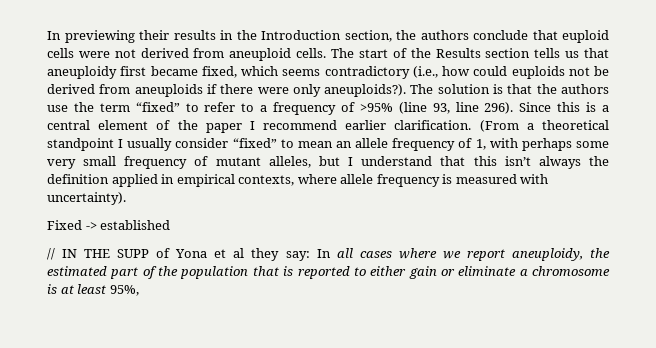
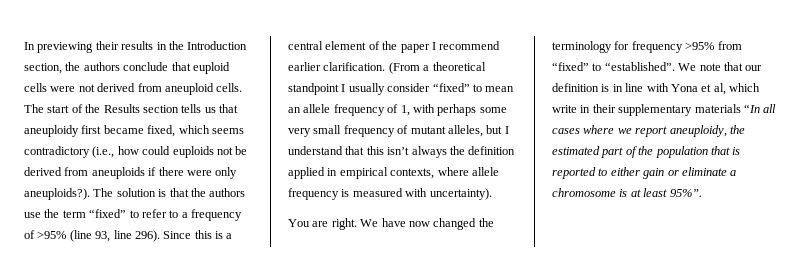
- Fixed -> established
- // IN THE SUPP of Yona et al they say: In all cases where we report aneuploidy, the estimated part of the population that is reported to either gain or eliminate a chromosome is at least 95%,
+ You are right. We have now changed the terminology for frequency >95% from “fixed” to “established”. We note that our definition is in line with Yona et al, which write in their supplementary materials “In all cases where we report aneuploidy, the estimated part of the population that is reported to either gain or eliminate a chromosome is at least 95%”.

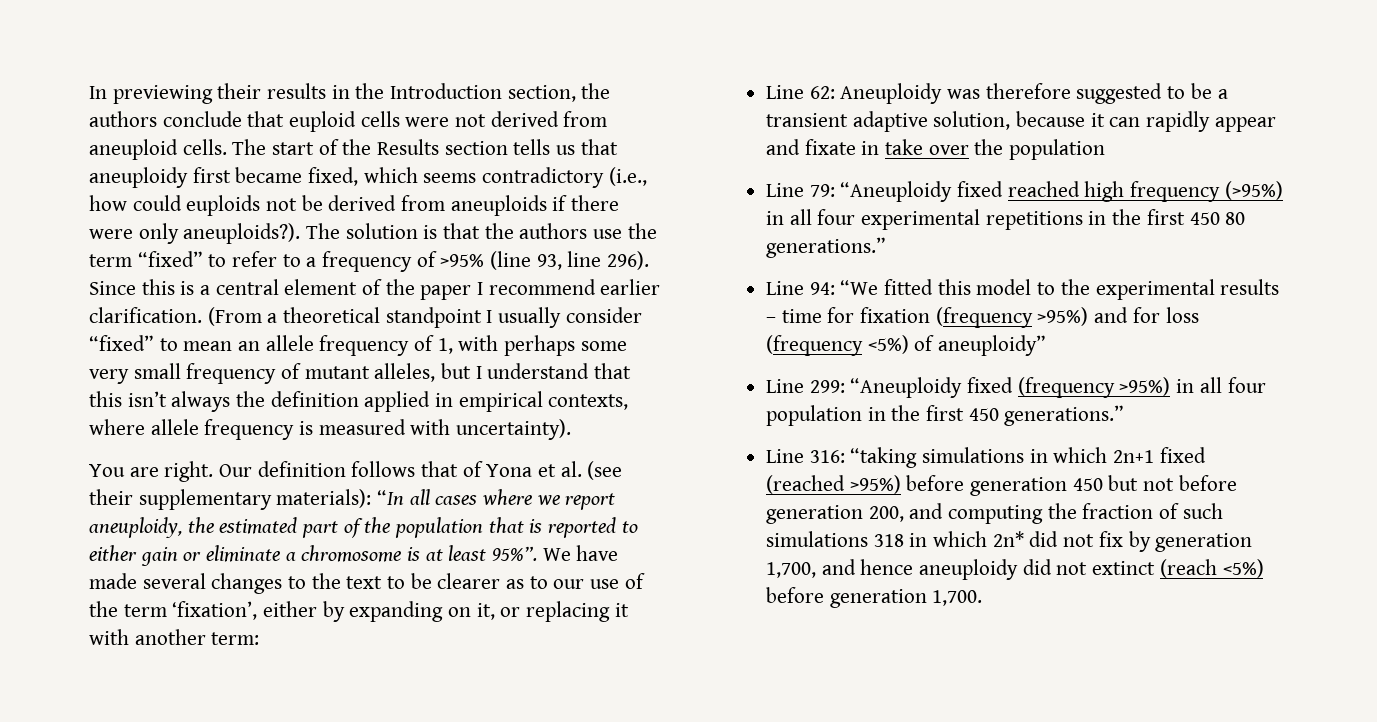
- We have now changed the terminology for frequency >95% from “fixed” to “established”. We note that our definition is in line with Yona et al, which write in their supplementary materials “In all cases where we report aneuploidy, the estimated part of the population that is reported to either gain or eliminate a chromosome is at least 95%”.
+ Our definition follows that of Yona et al. (see their supplementary materials): “In all cases where we report aneuploidy, the estimated part of the population that is reported to either gain or eliminate a chromosome is at least 95%”.
+ We have made several changes to the text to be clearer as to our use of the term ‘fixation’, either by expanding on it, or replacing it with another term:
+ Line 62: Aneuploidy was therefore suggested to be a transient adaptive solution, because it can rapidly appear and fixate in take over the population
+ Line 79: “Aneuploidy fixed reached high frequency (>95%) in all four experimental repetitions in the first 450 80 generations.”
+ Line 94: “We fitted this model to the experimental results – time for fixation (frequency >95%) and for loss (frequency <5%) of aneuploidy”
+ Line 299: “Aneuploidy fixed (frequency >95%) in all four population in the first 450 generations.”
+ Line 316: “taking simulations in which 2n+1 fixed (reached >95%) before generation 450 but not before generation 200, and computing the fraction of such simulations 318 in which 2n* did not fix by generation 1,700, and hence aneuploidy did not extinct (reach <5%) before generation 1,700.

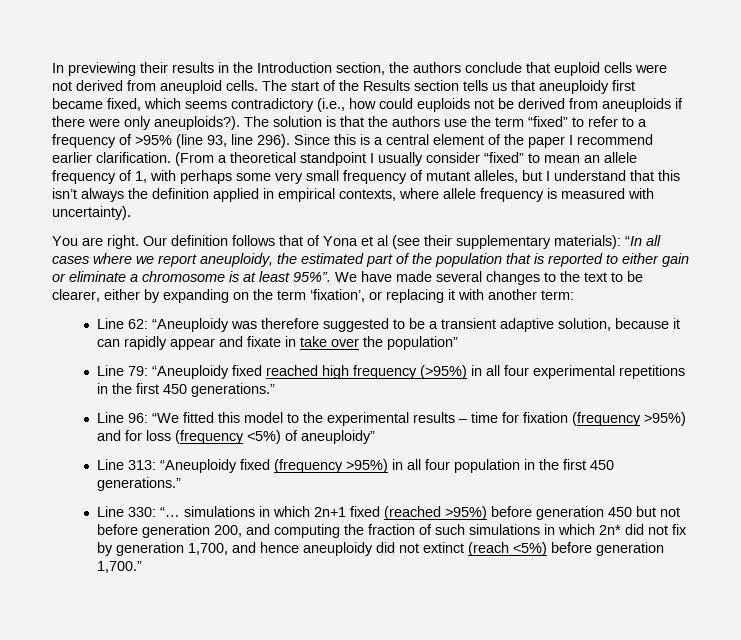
- Our definition follows that of Yona et al. (see their supplementary materials): “In all cases where we report aneuploidy, the estimated part of the population that is reported to either gain or eliminate a chromosome is at least 95%”.
+ Our definition follows that of Yona et al (see their supplementary materials): “In all cases where we report aneuploidy, the estimated part of the population that is reported to either gain or eliminate a chromosome is at least 95%”.
- We have made several changes to the text to be clearer as to our use of the term ‘fixation’, either by expanding on it, or replacing it with another term:
+ We have made several changes to the text to be clearer, either by expanding on the term ‘fixation’, or replacing it with another term:
- Line 62: Aneuploidy was therefore suggested to be a transient adaptive solution, because it can rapidly appear and fixate in take over the population
+ Line 62: “Aneuploidy was therefore suggested to be a transient adaptive solution, because it can rapidly appear and fixate in take over the population”
- Line 79: “Aneuploidy fixed reached high frequency (>95%) in all four experimental repetitions in the first 450 80 generations.”
- Line 94: “We fitted this model to the experimental results – time for fixation (frequency >95%) and for loss (frequency <5%) of aneuploidy”
+ Line 79: “Aneuploidy fixed reached high frequency (>95%) in all four experimental repetitions in the first 450 generations.”
+ Line 96: “We fitted this model to the experimental results – time for fixation (frequency >95%) and for loss (frequency <5%) of aneuploidy”
- Line 299: “Aneuploidy fixed (frequency >95%) in all four population in the first 450 generations.”
+ Line 313: “Aneuploidy fixed (frequency >95%) in all four population in the first 450 generations.”
- Line 316: “taking simulations in which 2n+1 fixed (reached >95%) before generation 450 but not before generation 200, and computing the fraction of such simulations 318 in which 2n* did not fix by generation 1,700, and hence aneuploidy did not extinct (reach <5%) before generation 1,700.
+ Line 330: “… simulations in which 2n+1 fixed (reached >95%) before generation 450 but not before generation 200, and computing the fraction of such simulations in which 2n* did not fix by generation 1,700, and hence aneuploidy did not extinct (reach <5%) before generation 1,700.”

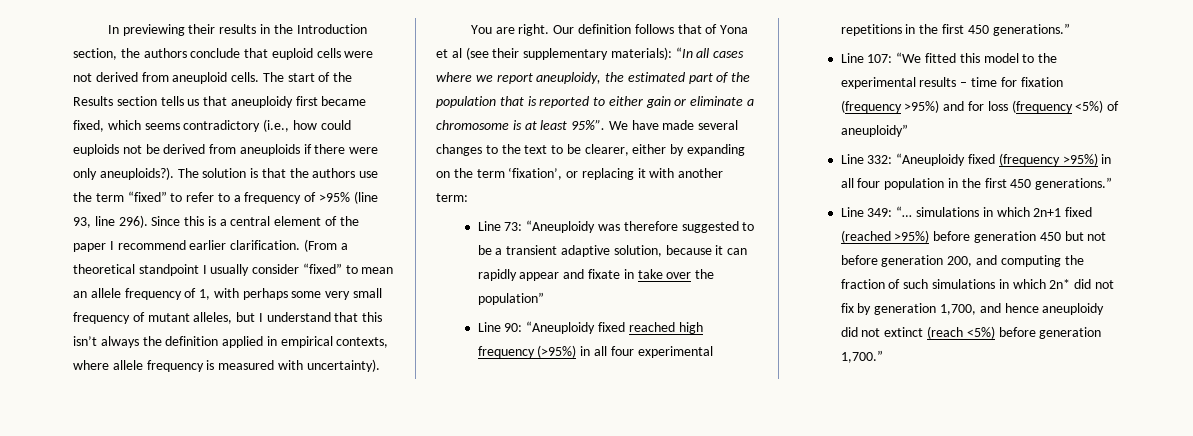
- Line 62: “Aneuploidy was therefore suggested to be a transient adaptive solution, because it can rapidly appear and fixate in take over the population”
+ Line 73: “Aneuploidy was therefore suggested to be a transient adaptive solution, because it can rapidly appear and fixate in take over the population”
- Line 79: “Aneuploidy fixed reached high frequency (>95%) in all four experimental repetitions in the first 450 generations.”
+ Line 90: “Aneuploidy fixed reached high frequency (>95%) in all four experimental repetitions in the first 450 generations.”
- Line 96: “We fitted this model to the experimental results – time for fixation (frequency >95%) and for loss (frequency <5%) of aneuploidy”
+ Line 107: “We fitted this model to the experimental results – time for fixation (frequency >95%) and for loss (frequency <5%) of aneuploidy”
- Line 313: “Aneuploidy fixed (frequency >95%) in all four population in the first 450 generations.”
+ Line 332: “Aneuploidy fixed (frequency >95%) in all four population in the first 450 generations.”
- Line 330: “… simulations in which 2n+1 fixed (reached >95%) before generation 450 but not before generation 200, and computing the fraction of such simulations in which 2n* did not fix by generation 1,700, and hence aneuploidy did not extinct (reach <5%) before generation 1,700.”
+ Line 349: “… simulations in which 2n+1 fixed (reached >95%) before generation 450 but not before generation 200, and computing the fraction of such simulations in which 2n* did not fix by generation 1,700, and hence aneuploidy did not extinct (reach <5%) before generation 1,700.”

